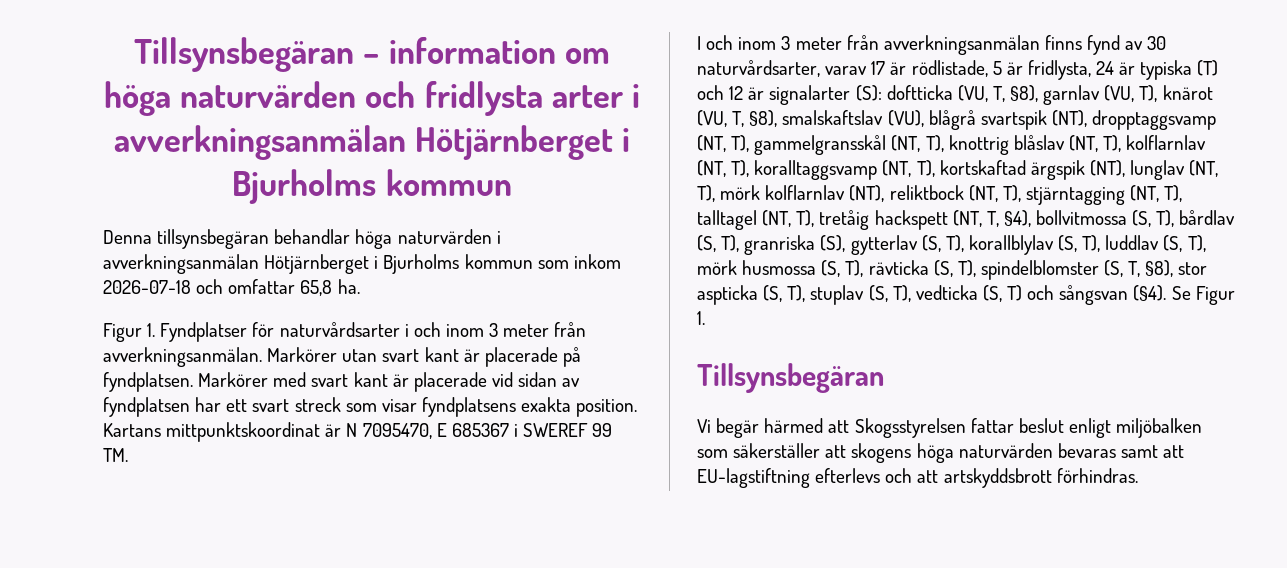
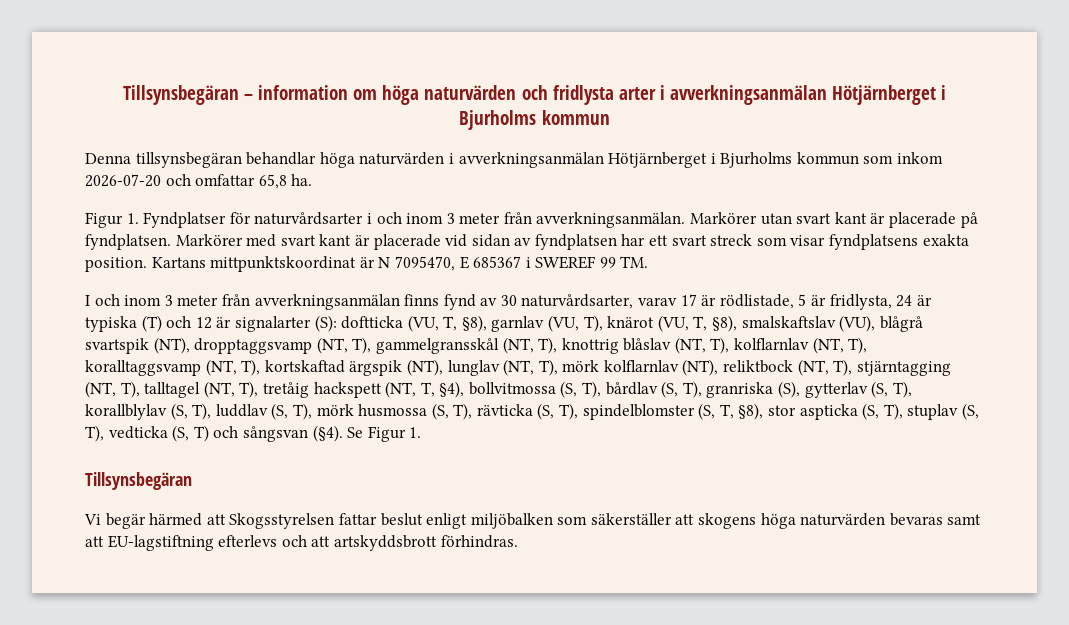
- Denna tillsynsbegäran behandlar höga naturvärden i avverkningsanmälan Hötjärnberget i Bjurholms kommun som inkom 2026-07-18 och omfattar 65,8 ha.
+ Denna tillsynsbegäran behandlar höga naturvärden i avverkningsanmälan Hötjärnberget i Bjurholms kommun som inkom 2026-07-20 och omfattar 65,8 ha.

